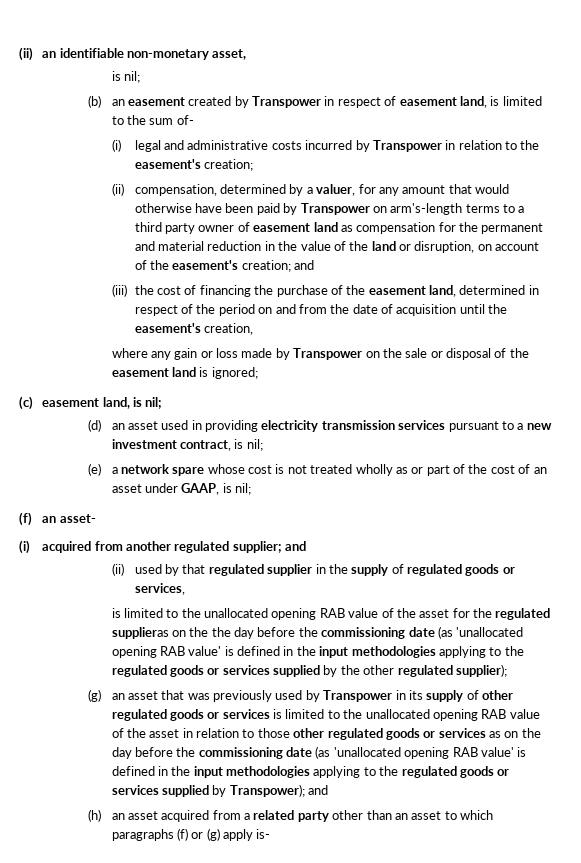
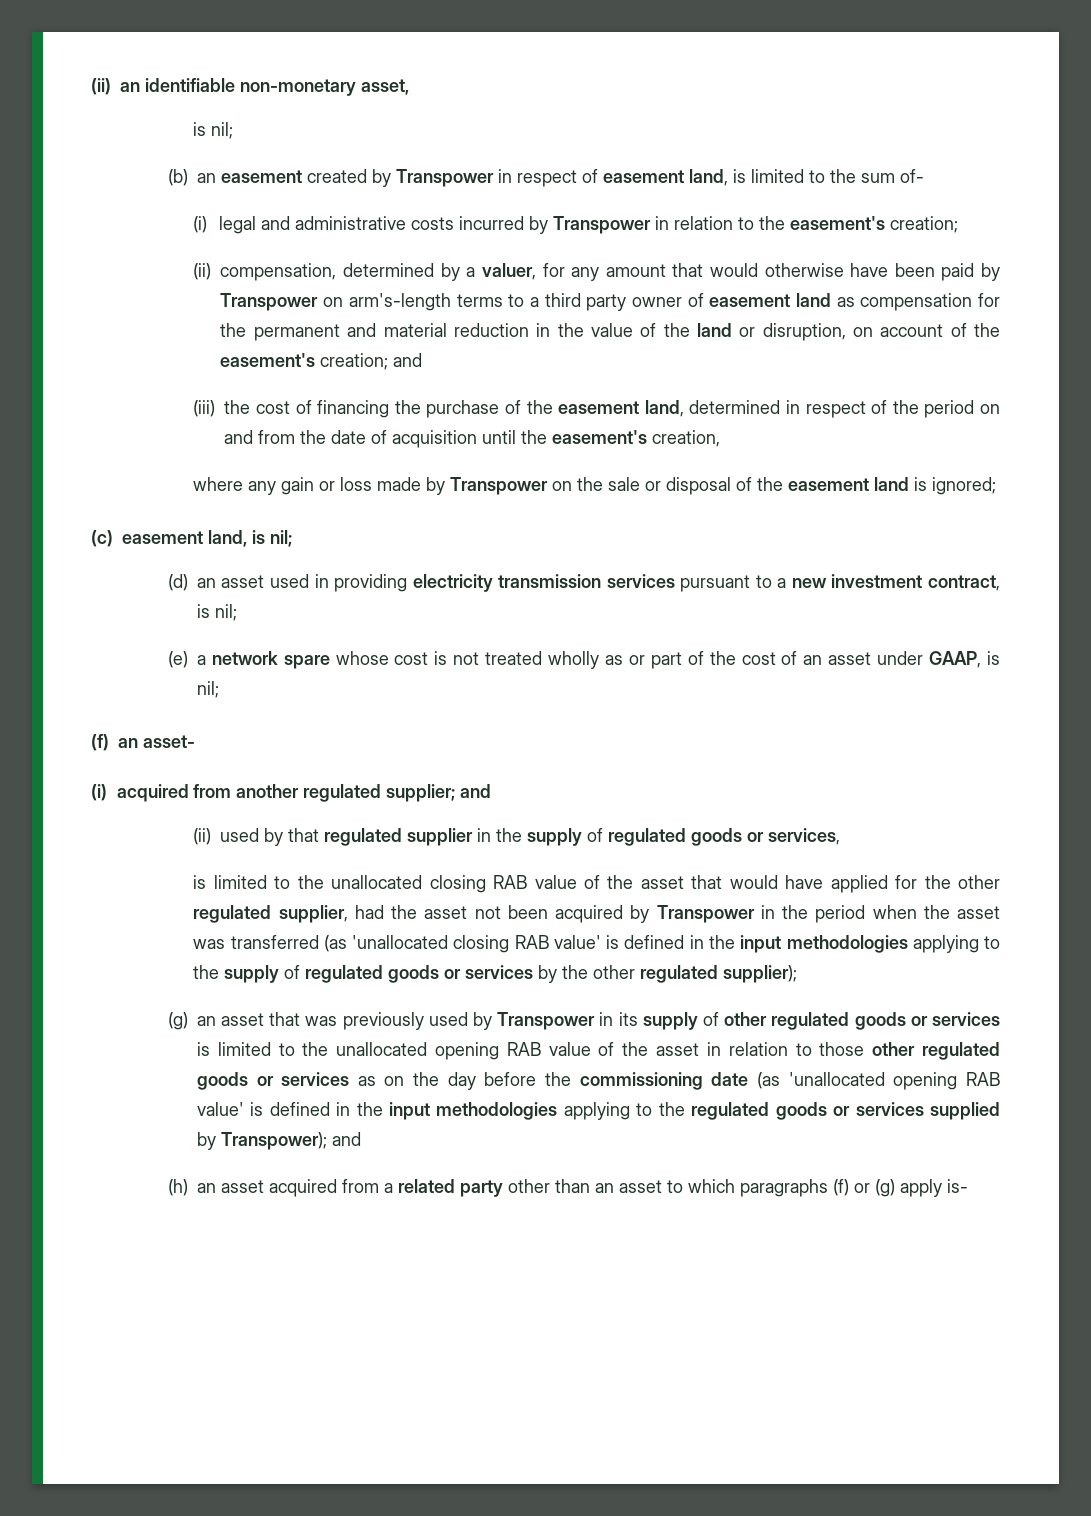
- is limited to the unallocated opening RAB value of the asset for the regulated supplieras on the the day before the commissioning date (as 'unallocated opening RAB value' is defined in the input methodologies applying to the regulated goods or services supplied by the other regulated supplier);
+ is limited to the unallocated closing RAB value of the asset that would have applied for the other regulated supplier, had the asset not been acquired by Transpower in the period when the asset was transferred (as 'unallocated closing RAB value' is defined in the input methodologies applying to the supply of regulated goods or services by the other regulated supplier);

